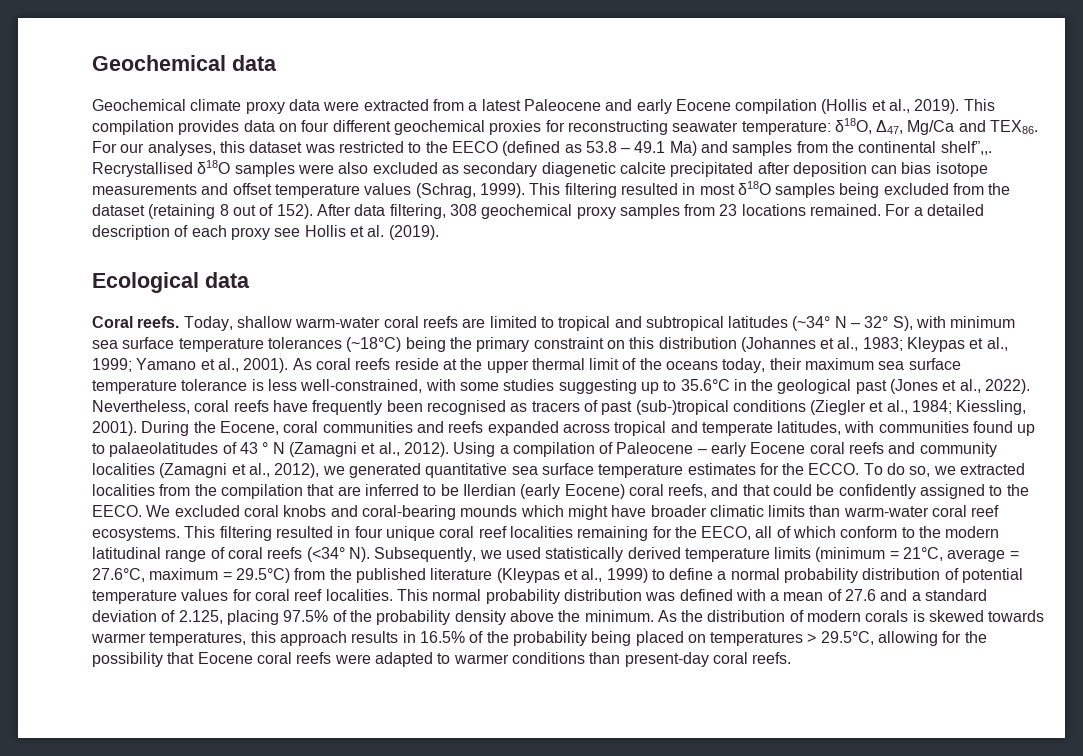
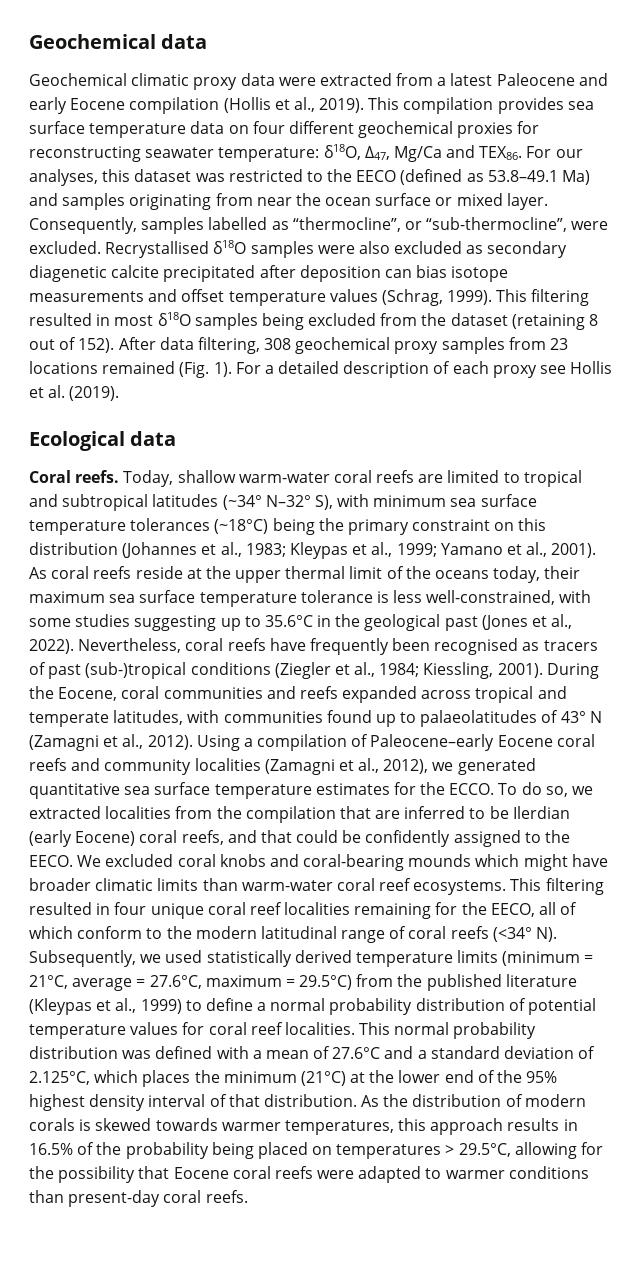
- Geochemical climate proxy data were extracted from a latest Paleocene and early Eocene compilation (Hollis et al., 2019).
+ Geochemical climatic proxy data were extracted from a latest Paleocene and early Eocene compilation (Hollis et al., 2019).
- This compilation provides data on four different geochemical proxies for reconstructing seawater temperature: δ18O, Δ47, Mg/Ca and TEX86.
+ This compilation provides sea surface temperature data on four different geochemical proxies for reconstructing seawater temperature: δ18O, Δ47, Mg/Ca and TEX86.
- For our analyses, this dataset was restricted to the EECO (defined as 53.8 – 49.1 Ma) and samples from the continental shelf”,,.
+ For our analyses, this dataset was restricted to the EECO (defined as 53.8–49.1 Ma) and samples originating from near the ocean surface or mixed layer. Consequently, samples labelled as “thermocline”, or “sub-thermocline”, were excluded.
- After data filtering, 308 geochemical proxy samples from 23 locations remained.
+ After data filtering, 308 geochemical proxy samples from 23 locations remained (Fig. 1).
- Today, shallow warm-water coral reefs are limited to tropical and subtropical latitudes (~34° N – 32° S), with minimum sea surface temperature tolerances (~18°C) being the primary constraint on this distribution (Johannes et al., 1983; Kleypas et al., 1999; Yamano et al., 2001).
+ Today, shallow warm-water coral reefs are limited to tropical and subtropical latitudes (~34° N–32° S), with minimum sea surface temperature tolerances (~18°C) being the primary constraint on this distribution (Johannes et al., 1983; Kleypas et al., 1999; Yamano et al., 2001).
- During the Eocene, coral communities and reefs expanded across tropical and temperate latitudes, with communities found up to palaeolatitudes of 43 ° N (Zamagni et al., 2012).
+ During the Eocene, coral communities and reefs expanded across tropical and temperate latitudes, with communities found up to palaeolatitudes of 43° N (Zamagni et al., 2012).
- Using a compilation of Paleocene – early Eocene coral reefs and community localities (Zamagni et al., 2012), we generated quantitative sea surface temperature estimates for the ECCO.
+ Using a compilation of Paleocene–early Eocene coral reefs and community localities (Zamagni et al., 2012), we generated quantitative sea surface temperature estimates for the ECCO.
- This normal probability distribution was defined with a mean of 27.6 and a standard deviation of 2.125, placing 97.5% of the probability density above the minimum.
+ This normal probability distribution was defined with a mean of 27.6°C and a standard deviation of 2.125°C, which places the minimum (21°C) at the lower end of the 95% highest density interval of that distribution.

